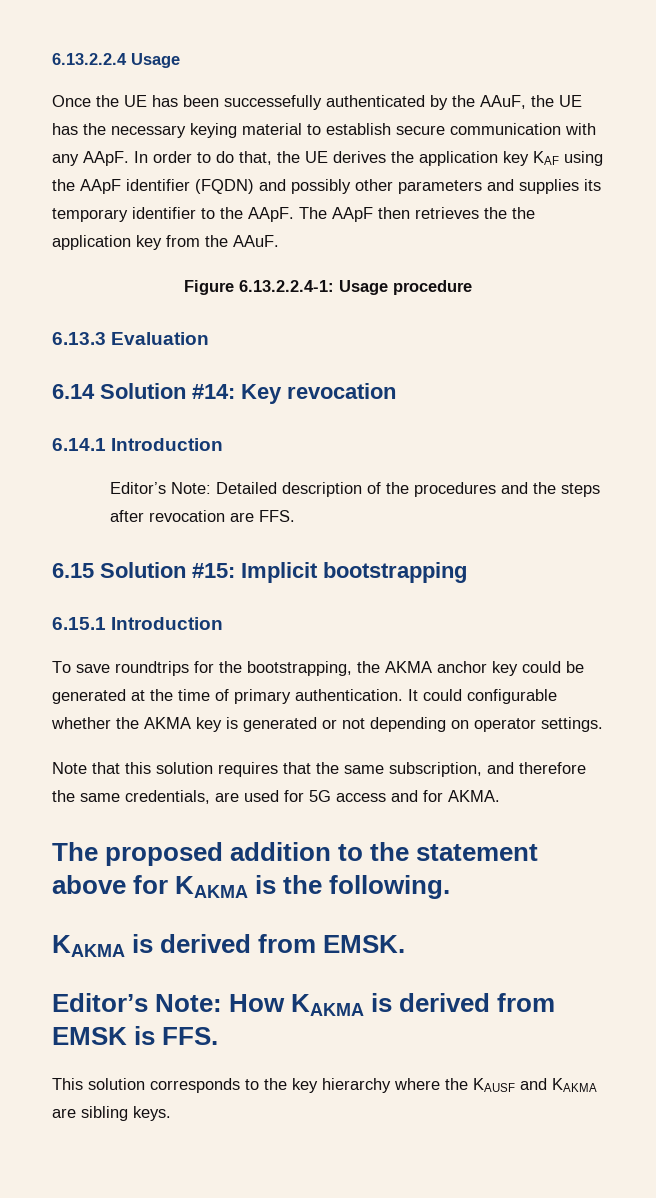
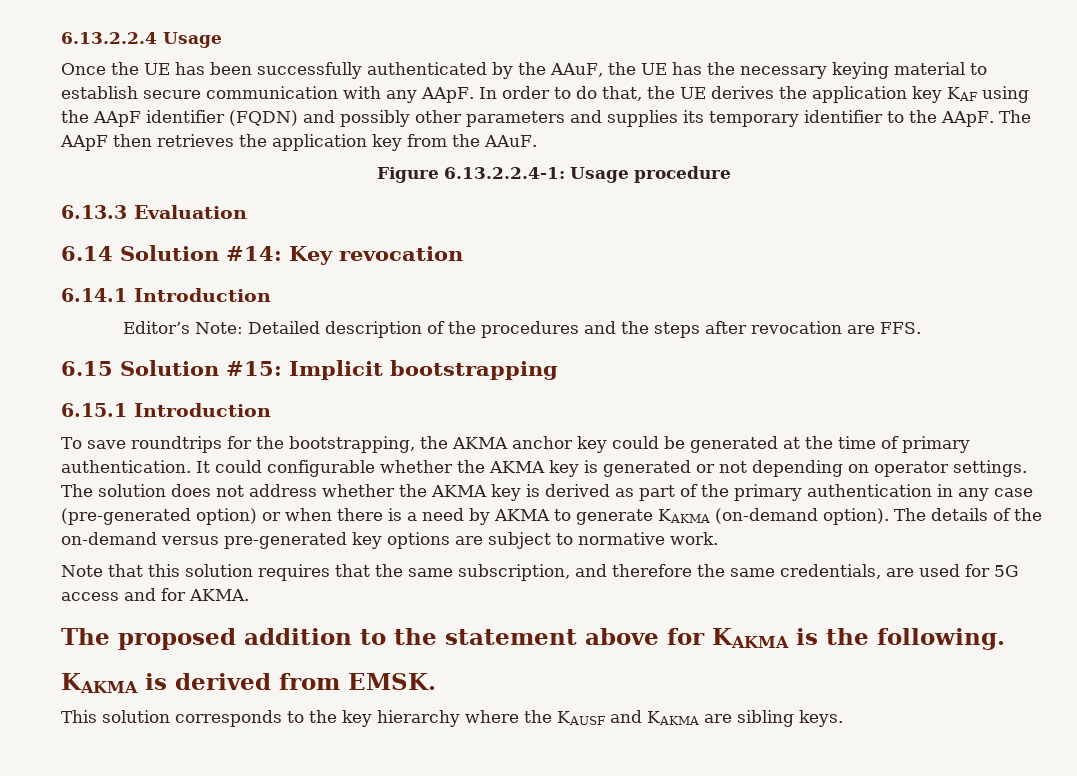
- Once the UE has been successefully authenticated by the AAuF, the UE has the necessary keying material to establish secure communication with any AApF.
+ Once the UE has been successfully authenticated by the AAuF, the UE has the necessary keying material to establish secure communication with any AApF.
- The AApF then retrieves the the application key from the AAuF.
+ The AApF then retrieves the application key from the AAuF.
+ The solution does not address whether the AKMA key is derived as part of the primary authentication in any case (pre-generated option) or when there is a need by AKMA to generate KAKMA (on-demand option). The details of the on-demand versus pre-generated key options are subject to normative work.
- Editor’s Note: How KAKMA is derived from EMSK is FFS.

